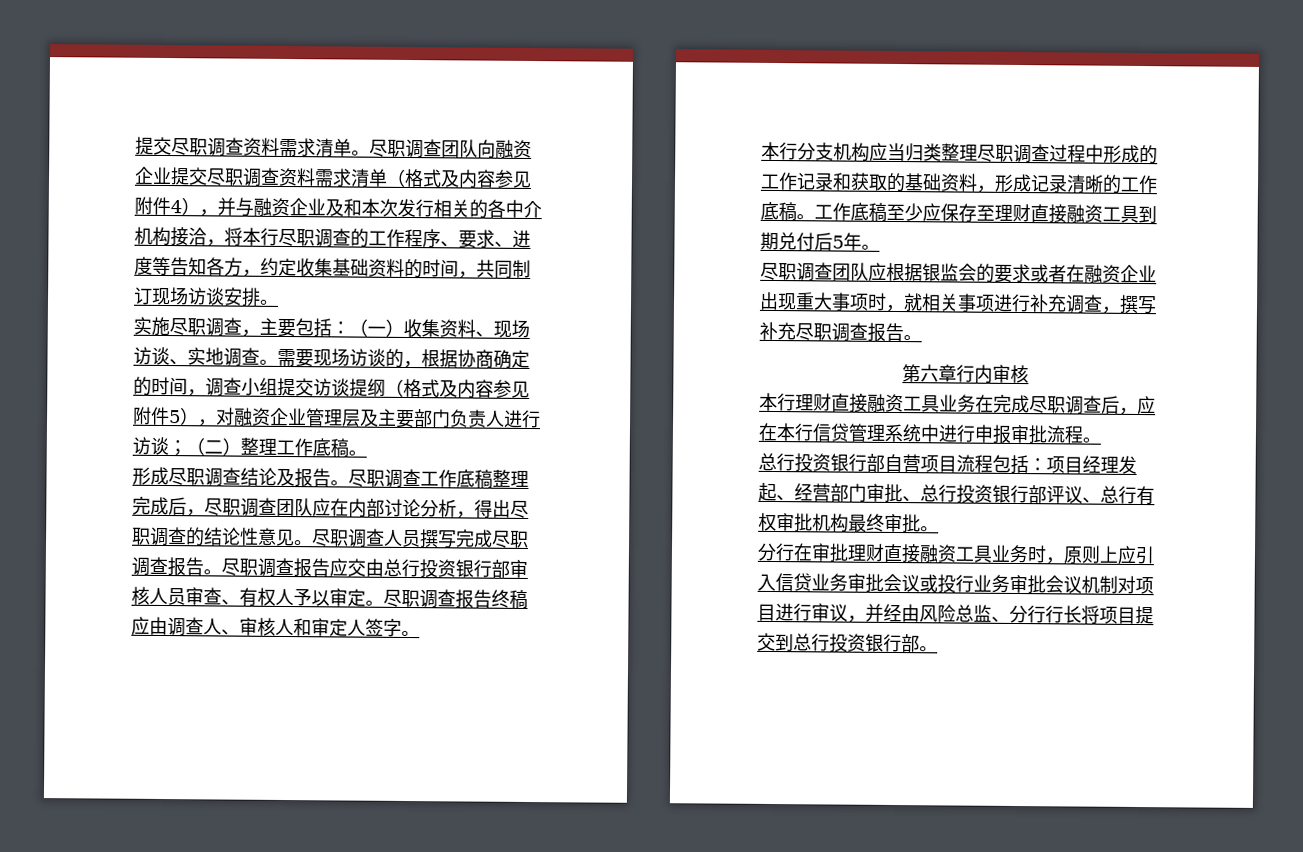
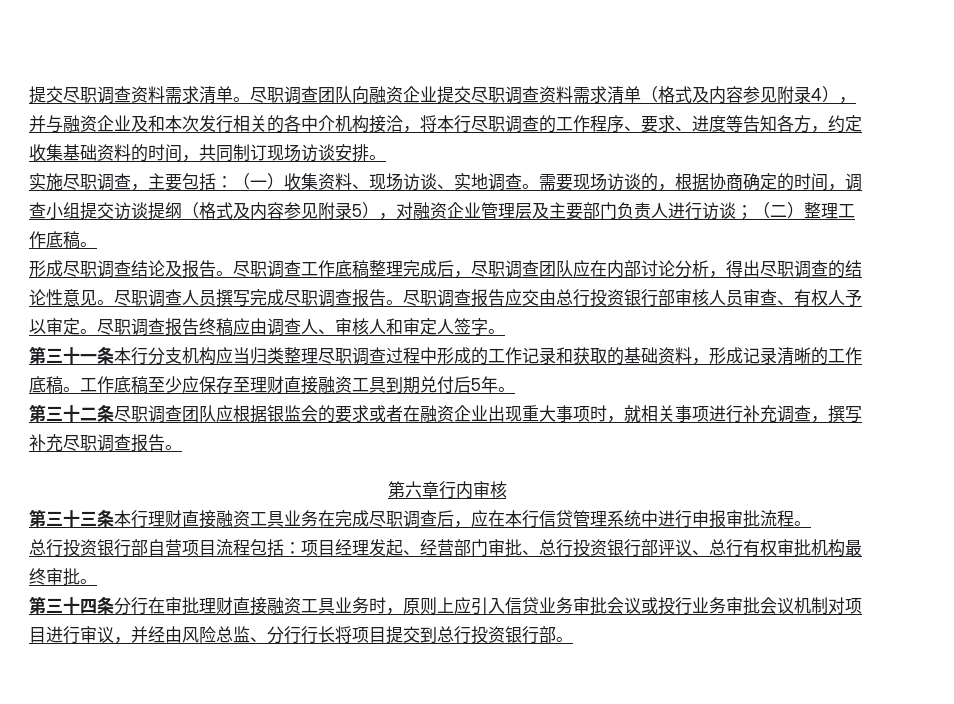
- 尽职调查团队向融资企业提交尽职调查资料需求清单（格式及内容参见附件4），并与融资企业及和本次发行相关的各中介机构接洽，将本行尽职调查的工作程序、要求、进度等告知各方，约定收集基础资料的时间，共同制订现场访谈安排。
+ 尽职调查团队向融资企业提交尽职调查资料需求清单（格式及内容参见附录4），并与融资企业及和本次发行相关的各中介机构接洽，将本行尽职调查的工作程序、要求、进度等告知各方，约定收集基础资料的时间，共同制订现场访谈安排。
- 需要现场访谈的，根据协商确定的时间，调查小组提交访谈提纲（格式及内容参见附件5），对融资企业管理层及主要部门负责人进行访谈；（二）整理工作底稿。
+ 需要现场访谈的，根据协商确定的时间，调查小组提交访谈提纲（格式及内容参见附录5），对融资企业管理层及主要部门负责人进行访谈；（二）整理工作底稿。
- 本行分支机构应当归类整理尽职调查过程中形成的工作记录和获取的基础资料，形成记录清晰的工作底稿。
+ 第三十一条本行分支机构应当归类整理尽职调查过程中形成的工作记录和获取的基础资料，形成记录清晰的工作底稿。
- 尽职调查团队应根据银监会的要求或者在融资企业出现重大事项时，就相关事项进行补充调查，撰写补充尽职调查报告。
+ 第三十二条尽职调查团队应根据银监会的要求或者在融资企业出现重大事项时，就相关事项进行补充调查，撰写补充尽职调查报告。
- 本行理财直接融资工具业务在完成尽职调查后，应在本行信贷管理系统中进行申报审批流程。
+ 第三十三条本行理财直接融资工具业务在完成尽职调查后，应在本行信贷管理系统中进行申报审批流程。
- 分行在审批理财直接融资工具业务时，原则上应引入信贷业务审批会议或投行业务审批会议机制对项目进行审议，并经由风险总监、分行行长将项目提交到总行投资银行部。
+ 第三十四条分行在审批理财直接融资工具业务时，原则上应引入信贷业务审批会议或投行业务审批会议机制对项目进行审议，并经由风险总监、分行行长将项目提交到总行投资银行部。

